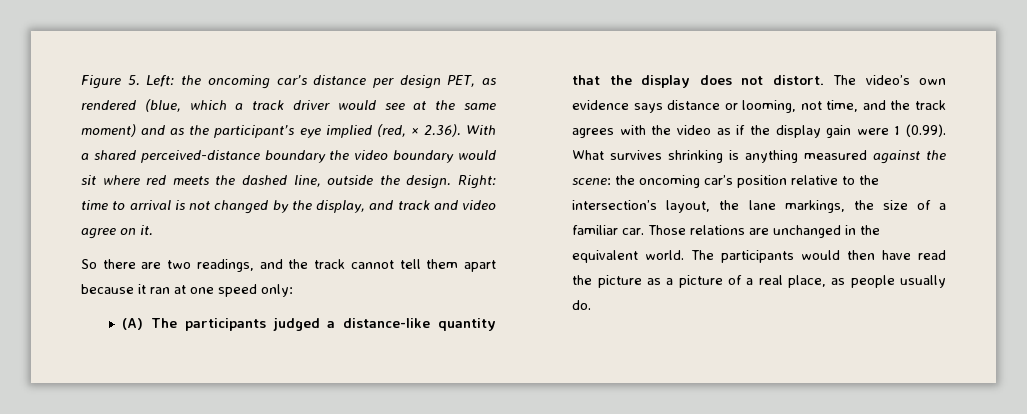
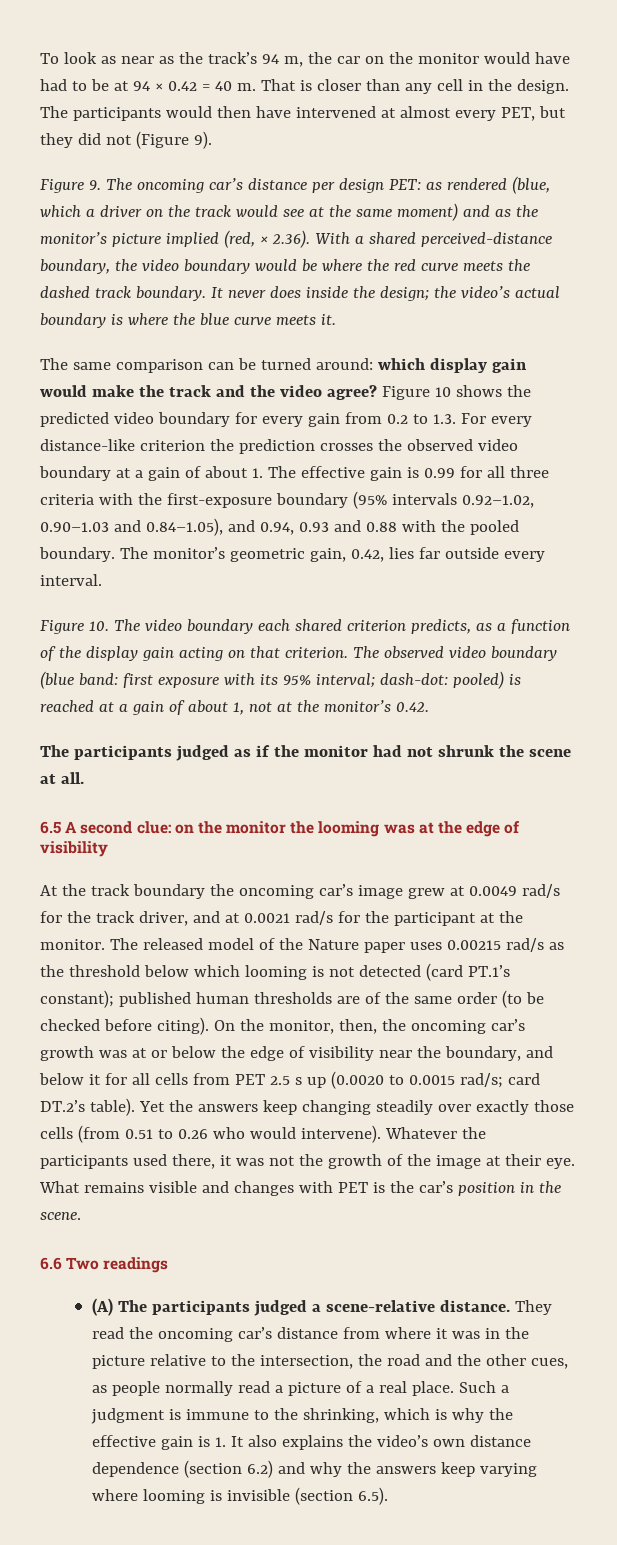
- Figure 5. Left: the oncoming car’s distance per design PET, as rendered (blue, which a track driver would see at the same moment) and as the participant’s eye implied (red, × 2.36). With a shared perceived-distance boundary the video boundary would sit where red meets the dashed line, outside the design. Right: time to arrival is not changed by the display, and track and video agree on it.
- So there are two readings, and the track cannot tell them apart because it ran at one speed only:
+ To look as near as the track’s 94 m, the car on the monitor would have had to be at 94 × 0.42 = 40 m. That is closer than any cell in the design. The participants would then have intervened at almost every PET, but they did not (Figure 9).
+ Figure 9. The oncoming car’s distance per design PET: as rendered (blue, which a driver on the track would see at the same moment) and as the monitor’s picture implied (red, × 2.36). With a shared perceived-distance boundary, the video boundary would be where the red curve meets the dashed track boundary. It never does inside the design; the video’s actual boundary is where the blue curve meets it.
+ The same comparison can be turned around: which display gain would make the track and the video agree? Figure 10 shows the predicted video boundary for every gain from 0.2 to 1.3. For every distance-like criterion the prediction crosses the observed video boundary at a gain of about 1. The effective gain is 0.99 for all three criteria with the first-exposure boundary (95% intervals 0.92–1.02, 0.90–1.03 and 0.84–1.05), and 0.94, 0.93 and 0.88 with the pooled boundary. The monitor’s geometric gain, 0.42, lies far outside every interval.
+ Figure 10. The video boundary each shared criterion predicts, as a function of the display gain acting on that criterion. The observed video boundary (blue band: first exposure with its 95% interval; dash-dot: pooled) is reached at a gain of about 1, not at the monitor’s 0.42.
+ The participants judged as if the monitor had not shrunk the scene at all.
+ 6.5 A second clue: on the monitor the looming was at the edge of visibility
+ At the track boundary the oncoming car’s image grew at 0.0049 rad/s for the track driver, and at 0.0021 rad/s for the participant at the monitor. The released model of the Nature paper uses 0.00215 rad/s as the threshold below which looming is not detected (card PT.1’s constant); published human thresholds are of the same order (to be checked before citing). On the monitor, then, the oncoming car’s growth was at or below the edge of visibility near the boundary, and below it for all cells from PET 2.5 s up (0.0020 to 0.0015 rad/s; card DT.2’s table). Yet the answers keep changing steadily over exactly those cells (from 0.51 to 0.26 who would intervene). Whatever the participants used there, it was not the growth of the image at their eye. What remains visible and changes with PET is the car’s position in the scene.
+ 6.6 Two readings
- (A) The participants judged a distance-like quantity that the display does not distort. The video’s own evidence says distance or looming, not time, and the track agrees with the video as if the display gain were 1 (0.99). What survives shrinking is anything measured against the scene: the oncoming car’s position relative to the intersection’s layout, the lane markings, the size of a familiar car. Those relations are unchanged in the equivalent world. The participants would then have read the picture as a picture of a real place, as people usually do.
+ (A) The participants judged a scene-relative distance. They read the oncoming car’s distance from where it was in the picture relative to the intersection, the road and the other cues, as people normally read a picture of a real place. Such a judgment is immune to the shrinking, which is why the effective gain is 1. It also explains the video’s own distance dependence (section 6.2) and why the answers keep varying where looming is invisible (section 6.5).

